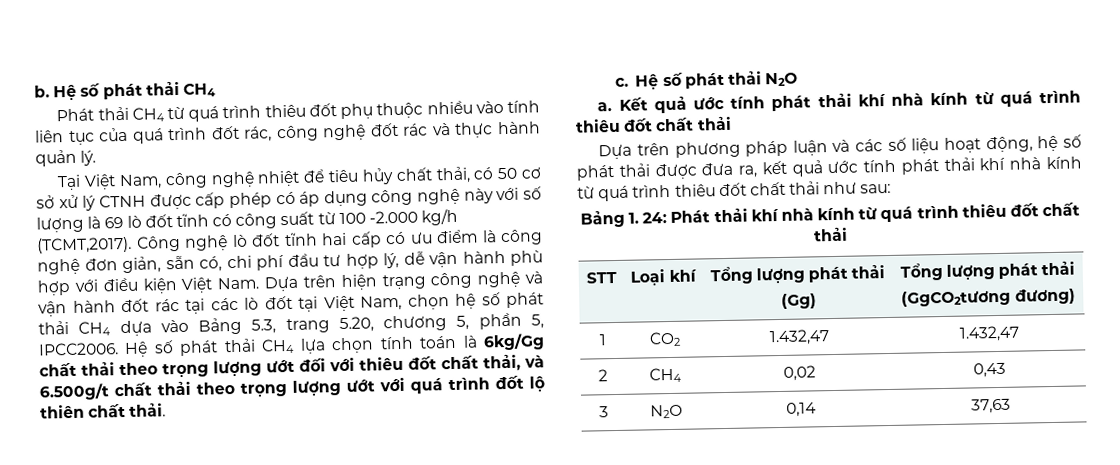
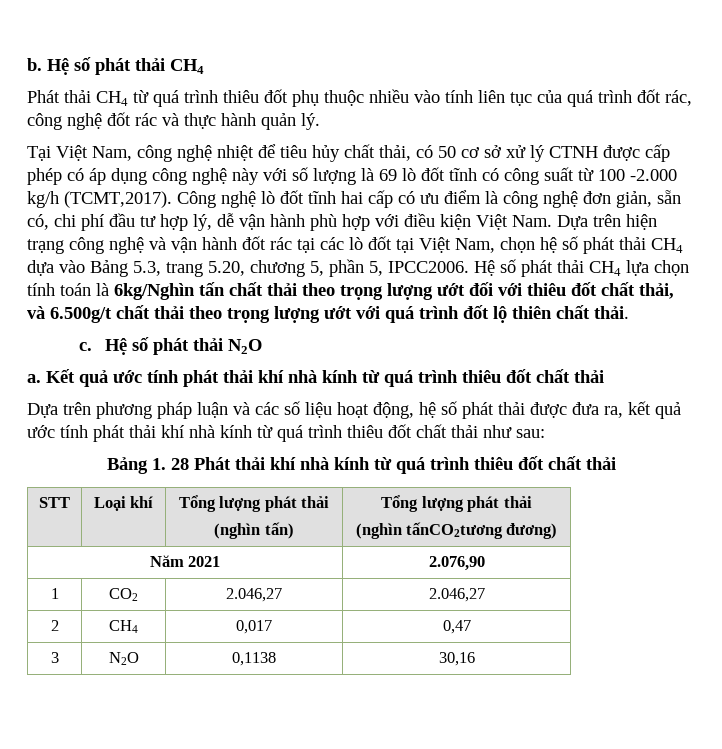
- Hệ số phát thải CH4 lựa chọn tính toán là 6kg/Gg chất thải theo trọng lượng ướt đối với thiêu đốt chất thải, và 6.500g/t chất thải theo trọng lượng ướt với quá trình đốt lộ thiên chất thải.
+ Hệ số phát thải CH4 lựa chọn tính toán là 6kg/Nghìn tấn chất thải theo trọng lượng ướt đối với thiêu đốt chất thải, và 6.500g/t chất thải theo trọng lượng ướt với quá trình đốt lộ thiên chất thải.
- Bảng 1. 24: Phát thải khí nhà kính từ quá trình thiêu đốt chất thải
+ Bảng 1. 28 Phát thải khí nhà kính từ quá trình thiêu đốt chất thải
  STT | Loại khí | Tổng lượng phát thải
- (Gg) | Tổng lượng phát thải
- (GgCO2tương đương)
+ (nghìn tấn) | Tổng lượng phát thải
+ (nghìn tấnCO2tương đương)
+ Năm 2021 | 2.076,90
- 1 | CO2 | 1.432,47 | 1.432,47
+ 1 | CO2 | 2.046,27 | 2.046,27
- 2 | CH4 | 0,02 | 0,43
+ 2 | CH4 | 0,017 | 0,47
- 3 | N2O | 0,14 | 37,63
+ 3 | N2O | 0,1138 | 30,16

